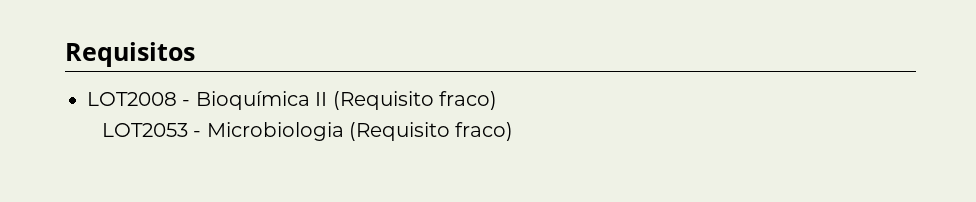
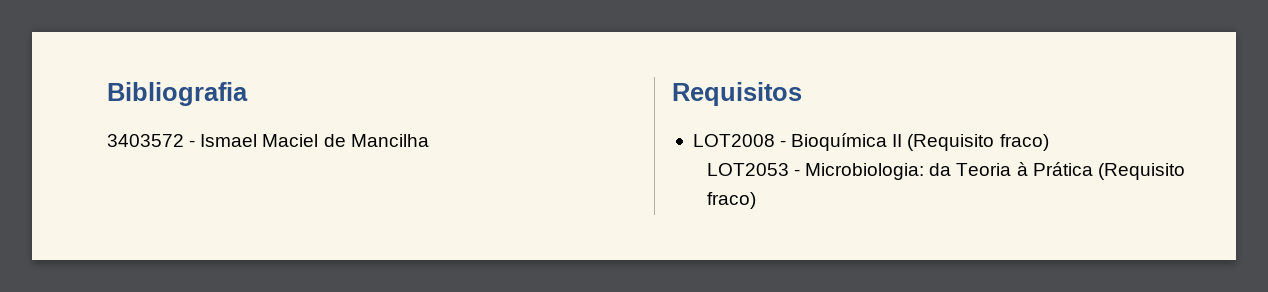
+ Bibliografia
+ 3403572 - Ismael Maciel de Mancilha
- LOT2053 - Microbiologia (Requisito fraco)
+ LOT2053 - Microbiologia: da Teoria à Prática (Requisito fraco)

